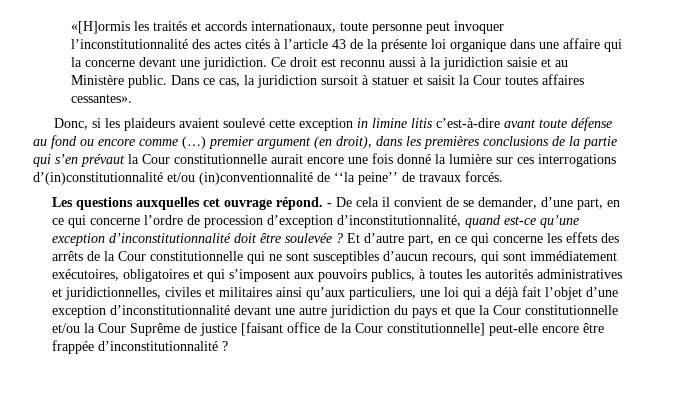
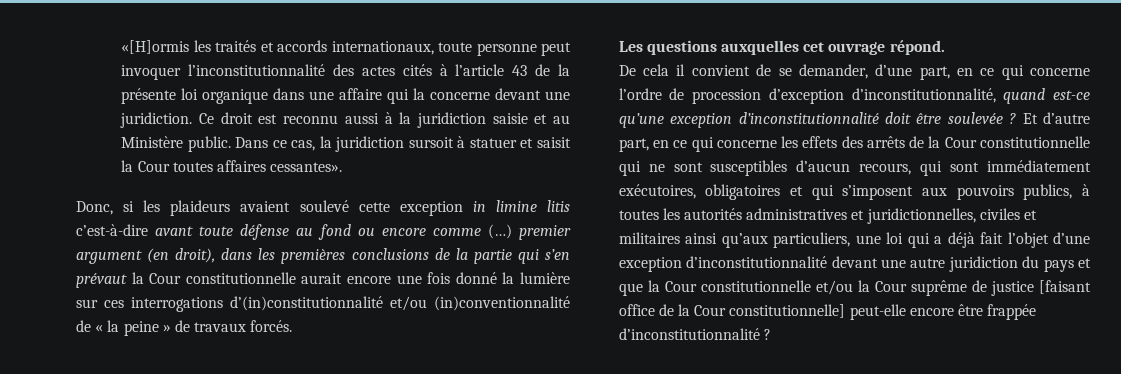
- Donc, si les plaideurs avaient soulevé cette exception in limine litis c’est-à-dire avant toute défense au fond ou encore comme (…) premier argument (en droit), dans les premières conclusions de la partie qui s’en prévaut la Cour constitutionnelle aurait encore une fois donné la lumière sur ces interrogations d’(in)constitutionnalité et/ou (in)conventionnalité de ‘‘la peine’’ de travaux forcés.
+ Donc, si les plaideurs avaient soulevé cette exception in limine litis c’est-à-dire avant toute défense au fond ou encore comme (…) premier argument (en droit), dans les premières conclusions de la partie qui s’en prévaut la Cour constitutionnelle aurait encore une fois donné la lumière sur ces interrogations d’(in)constitutionnalité et/ou (in)conventionnalité de « la peine » de travaux forcés.
- Les questions auxquelles cet ouvrage répond. - De cela il convient de se demander, d’une part, en ce qui concerne l’ordre de procession d’exception d’inconstitutionnalité, quand est-ce qu’une exception d’inconstitutionnalité doit être soulevée ?
+ Les questions auxquelles cet ouvrage répond.
+ De cela il convient de se demander, d’une part, en ce qui concerne l’ordre de procession d’exception d’inconstitutionnalité, quand est-ce qu’une exception d’inconstitutionnalité doit être soulevée ?
- Et d’autre part, en ce qui concerne les effets des arrêts de la Cour constitutionnelle qui ne sont susceptibles d’aucun recours, qui sont immédiatement exécutoires, obligatoires et qui s’imposent aux pouvoirs publics, à toutes les autorités administratives et juridictionnelles, civiles et militaires ainsi qu’aux particuliers, une loi qui a déjà fait l’objet d’une exception d’inconstitutionnalité devant une autre juridiction du pays et que la Cour constitutionnelle et/ou la Cour Suprême de justice [faisant office de la Cour constitutionnelle] peut-elle encore être frappée d’inconstitutionnalité ?
+ Et d’autre part, en ce qui concerne les effets des arrêts de la Cour constitutionnelle qui ne sont susceptibles d’aucun recours, qui sont immédiatement exécutoires, obligatoires et qui s’imposent aux pouvoirs publics, à toutes les autorités administratives et juridictionnelles, civiles et militaires ainsi qu’aux particuliers, une loi qui a déjà fait l’objet d’une exception d’inconstitutionnalité devant une autre juridiction du pays et que la Cour constitutionnelle et/ou la Cour suprême de justice [faisant office de la Cour constitutionnelle] peut-elle encore être frappée d’inconstitutionnalité ?

